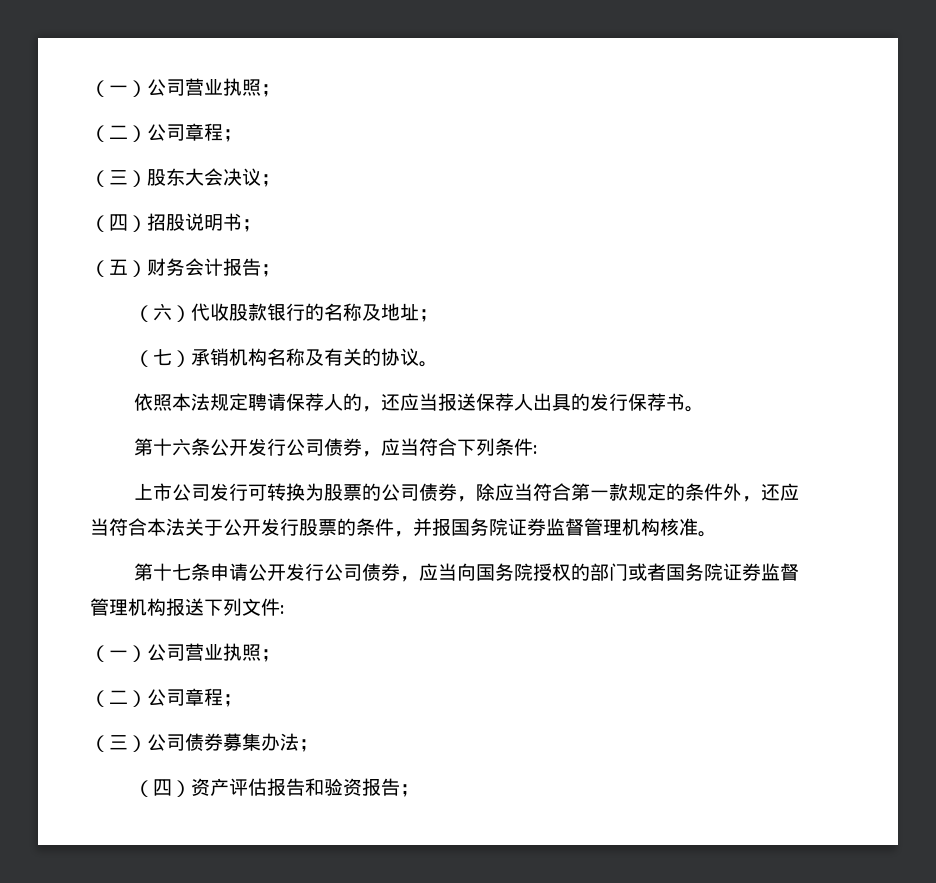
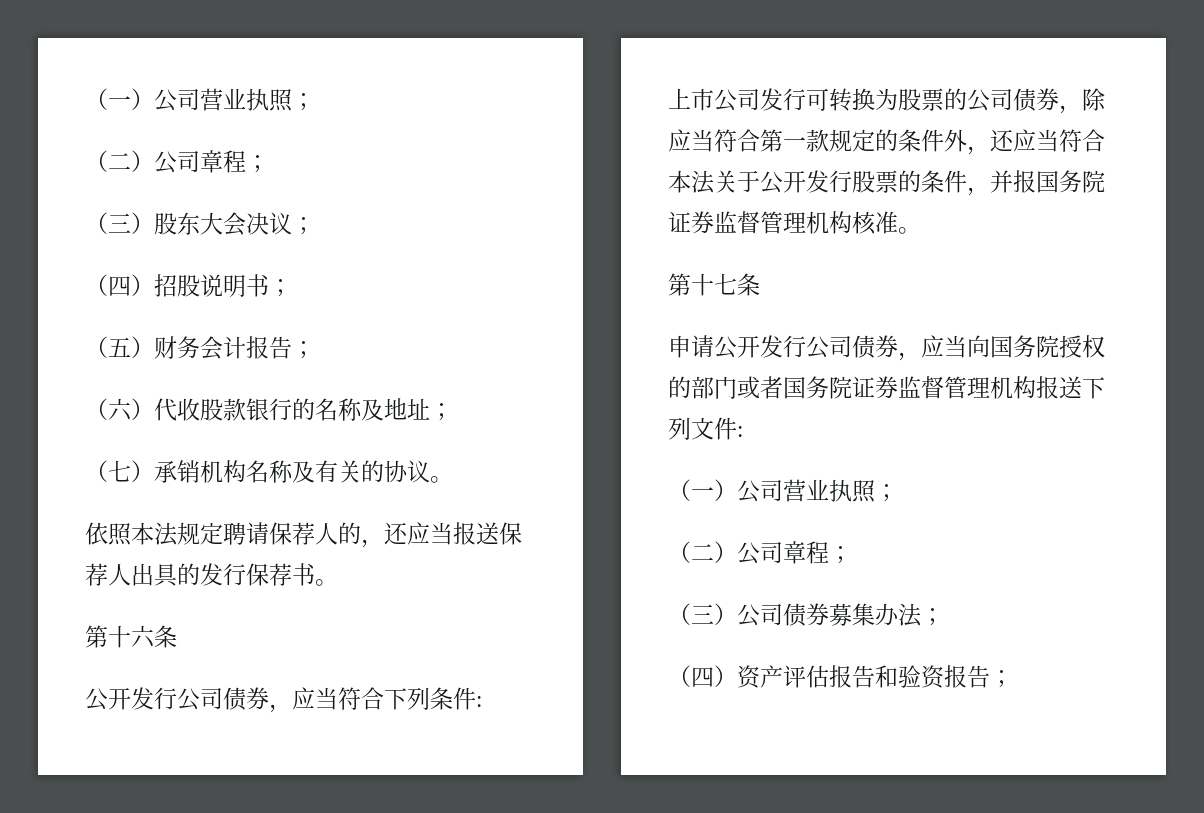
- 第十六条公开发行公司债券，应当符合下列条件:
+ 第十六条
+ 公开发行公司债券，应当符合下列条件:
- 第十七条申请公开发行公司债券，应当向国务院授权的部门或者国务院证券监督管理机构报送下列文件:
+ 第十七条
+ 申请公开发行公司债券，应当向国务院授权的部门或者国务院证券监督管理机构报送下列文件:

